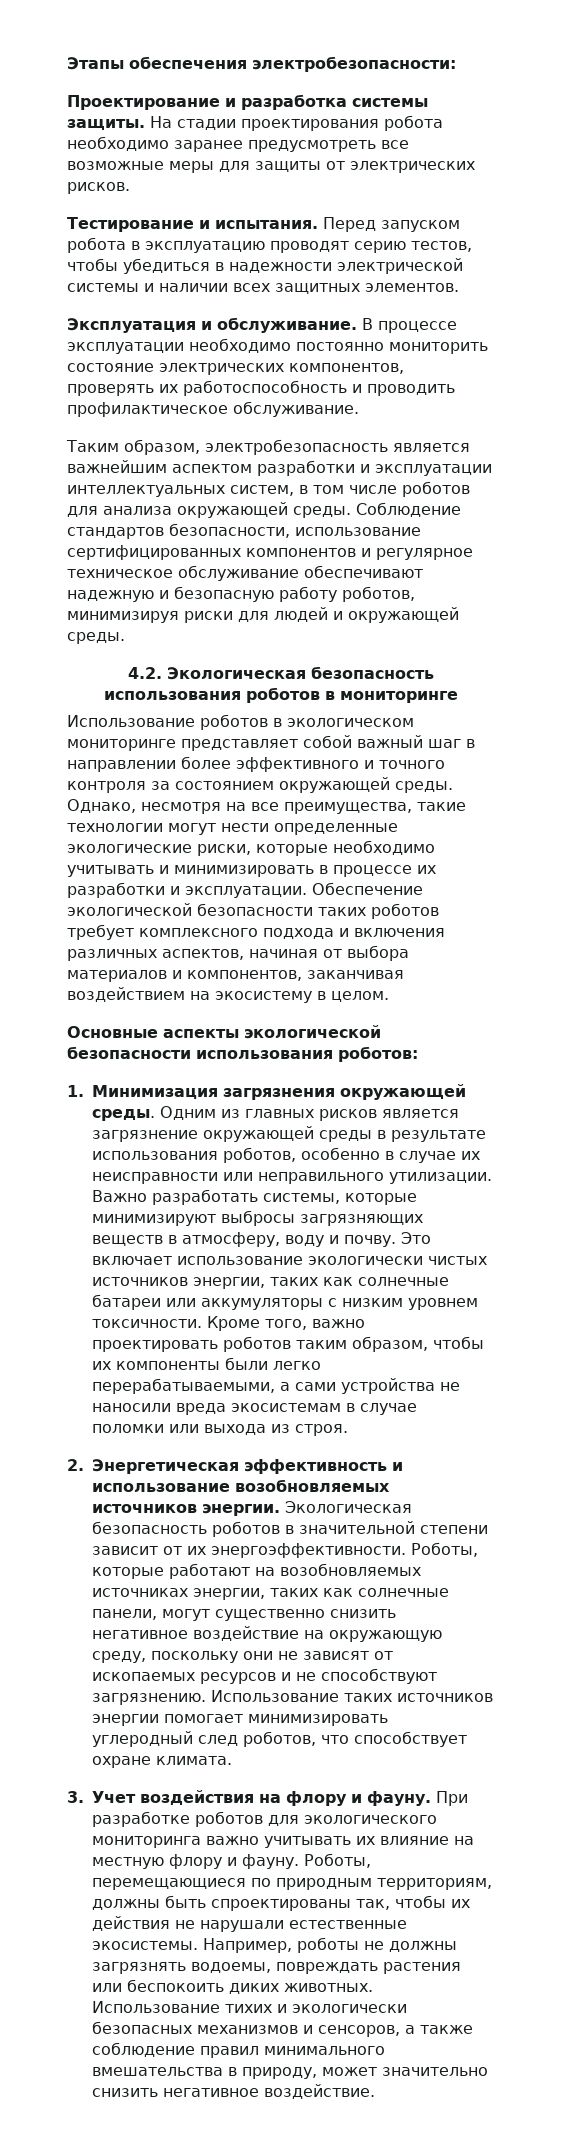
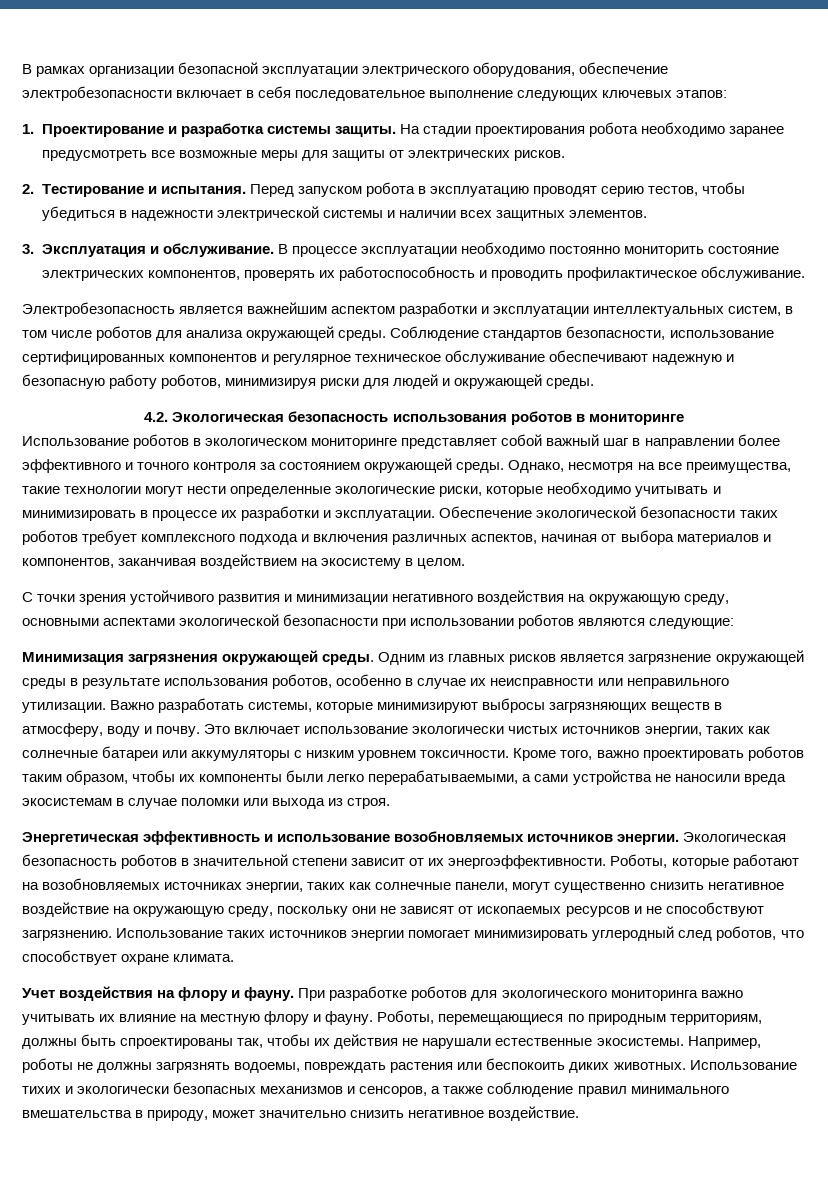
- Этапы обеспечения электробезопасности:
- Проектирование и разработка системы защиты.
+ В рамках организации безопасной эксплуатации электрического оборудования, обеспечение электробезопасности включает в себя последовательное выполнение следующих ключевых этапов:
+ 1. Проектирование и разработка системы защиты.
- Тестирование и испытания.
+ 2. Тестирование и испытания.
- Эксплуатация и обслуживание.
+ 3. Эксплуатация и обслуживание.
- Таким образом, электробезопасность является важнейшим аспектом разработки и эксплуатации интеллектуальных систем, в том числе роботов для анализа окружающей среды.
+ Электробезопасность является важнейшим аспектом разработки и эксплуатации интеллектуальных систем, в том числе роботов для анализа окружающей среды.
- Основные аспекты экологической безопасности использования роботов:
- 1. Минимизация загрязнения окружающей среды.
+ С точки зрения устойчивого развития и минимизации негативного воздействия на окружающую среду, основными аспектами экологической безопасности при использовании роботов являются следующие:
+ Минимизация загрязнения окружающей среды.
- 2. Энергетическая эффективность и использование возобновляемых источников энергии.
+ Энергетическая эффективность и использование возобновляемых источников энергии.
- 3. Учет воздействия на флору и фауну.
+ Учет воздействия на флору и фауну.

